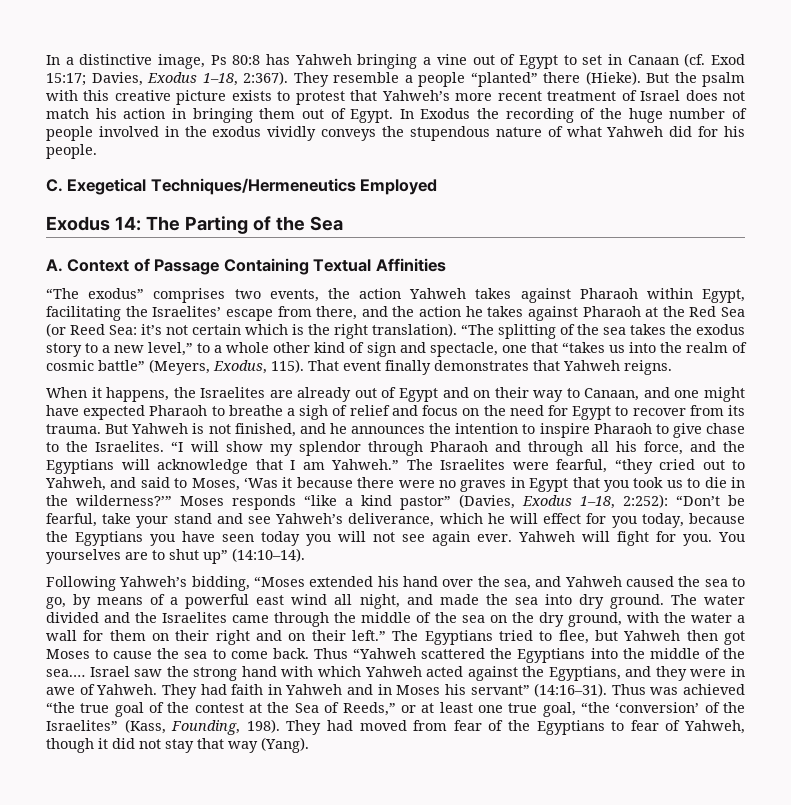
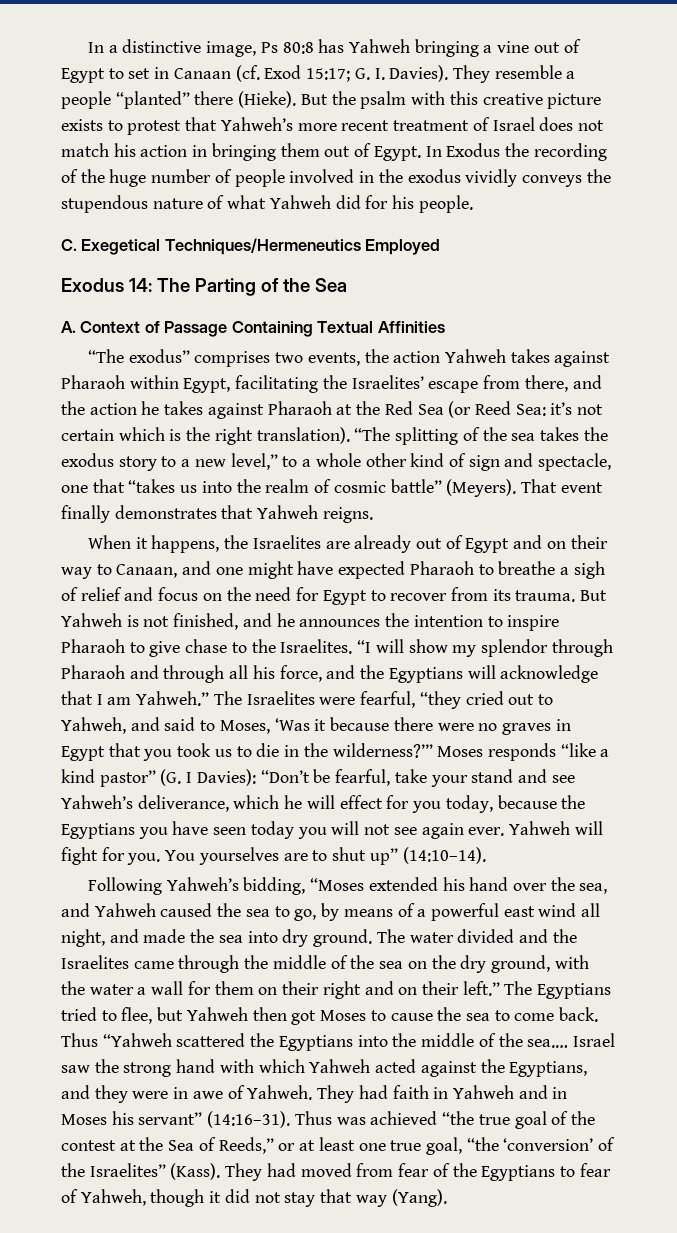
- In a distinctive image, Ps 80:8 has Yahweh bringing a vine out of Egypt to set in Canaan (cf. Exod 15:17; Davies, Exodus 1–18, 2:367).
+ In a distinctive image, Ps 80:8 has Yahweh bringing a vine out of Egypt to set in Canaan (cf. Exod 15:17; G. I. Davies).
- “The splitting of the sea takes the exodus story to a new level,” to a whole other kind of sign and spectacle, one that “takes us into the realm of cosmic battle” (Meyers, Exodus, 115).
+ “The splitting of the sea takes the exodus story to a new level,” to a whole other kind of sign and spectacle, one that “takes us into the realm of cosmic battle” (Meyers).
- Moses responds “like a kind pastor” (Davies, Exodus 1–18, 2:252): “Don’t be fearful, take your stand and see Yahweh’s deliverance, which he will effect for you today, because the Egyptians you have seen today you will not see again ever.
+ Moses responds “like a kind pastor” (G. I Davies): “Don’t be fearful, take your stand and see Yahweh’s deliverance, which he will effect for you today, because the Egyptians you have seen today you will not see again ever.
- Thus was achieved “the true goal of the contest at the Sea of Reeds,” or at least one true goal, “the ‘conversion’ of the Israelites” (Kass, Founding, 198).
+ Thus was achieved “the true goal of the contest at the Sea of Reeds,” or at least one true goal, “the ‘conversion’ of the Israelites” (Kass).

